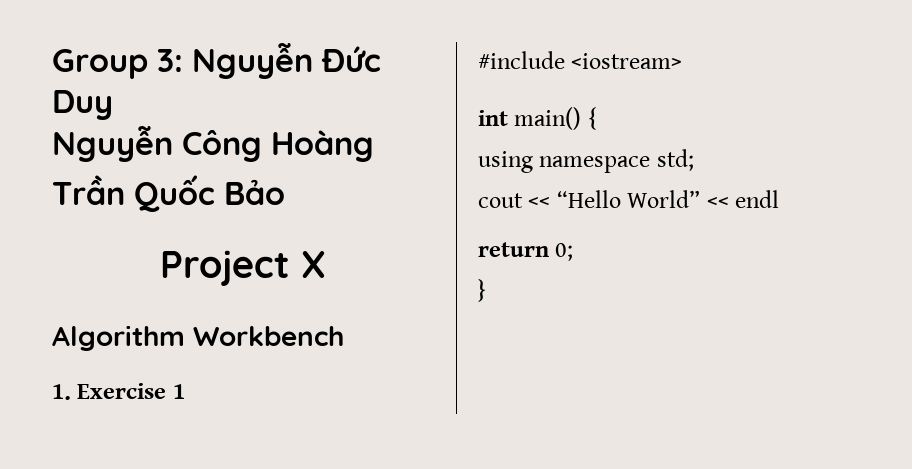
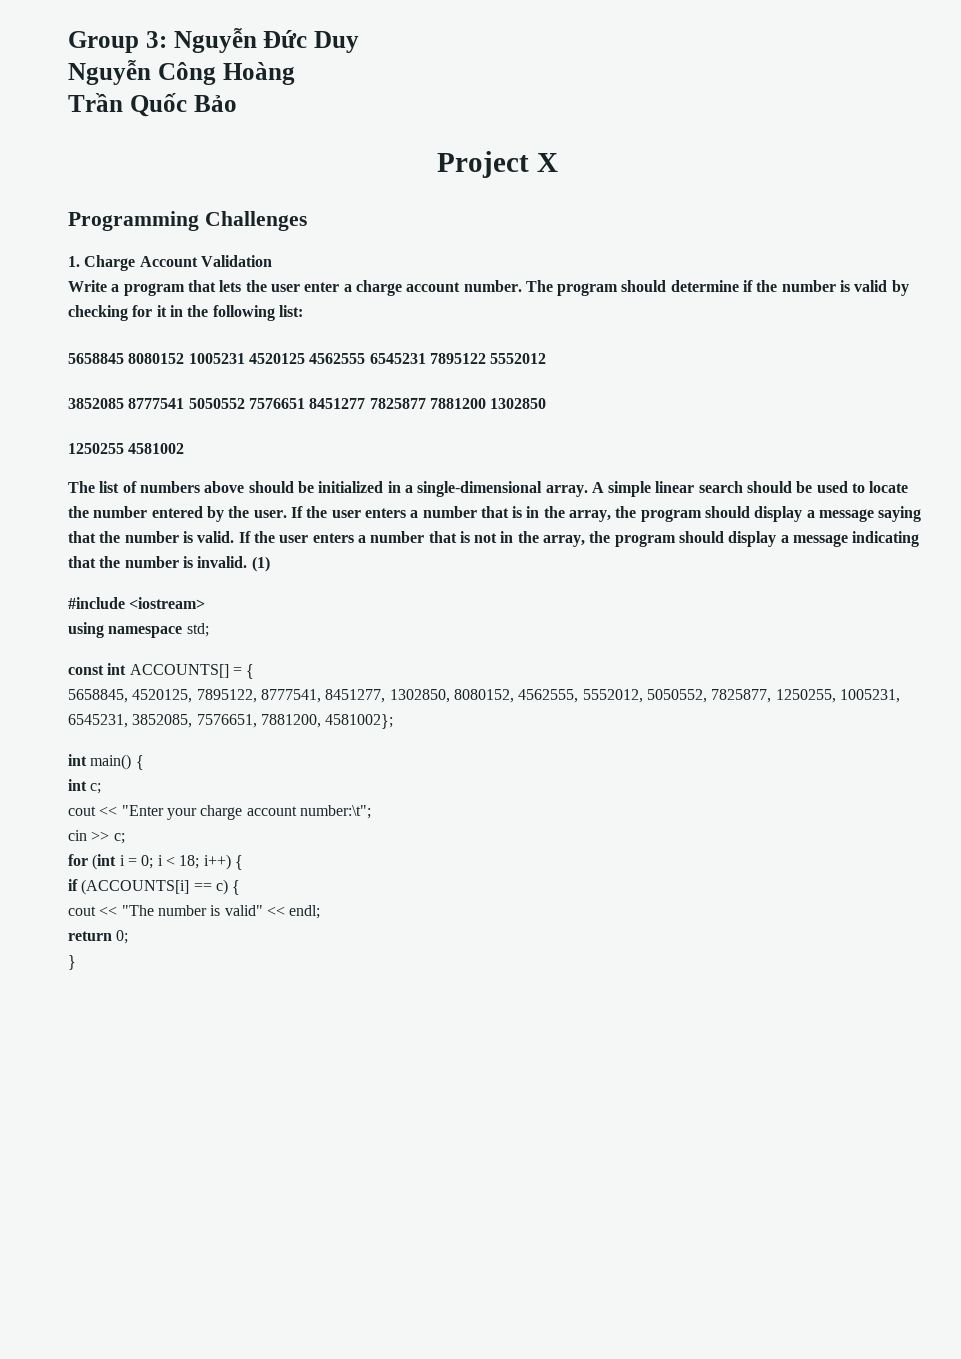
- Algorithm Workbench
+ Programming Challenges
- 1. Exercise 1
+ 1. Charge Account Validation
+ Write a program that lets the user enter a charge account number. The program should determine if the number is valid by checking for it in the following list:
+ 5658845 8080152 1005231 4520125 4562555 6545231 7895122 5552012
+ 3852085 8777541 5050552 7576651 8451277 7825877 7881200 1302850
+ 1250255 4581002
+ The list of numbers above should be initialized in a single-dimensional array. A simple linear search should be used to locate the number entered by the user. If the user enters a number that is in the array, the program should display a message saying that the number is valid. If the user enters a number that is not in the array, the program should display a message indicating that the number is invalid. (1)
  #include <iostream>
+ using namespace std;
+ const int ACCOUNTS[] = {
+ 5658845, 4520125, 7895122, 8777541, 8451277, 1302850, 8080152, 4562555, 5552012, 5050552, 7825877, 1250255, 1005231, 6545231, 3852085, 7576651, 7881200, 4581002};
- using namespace std;
- cout << “Hello World” << endl
+ int c;
+ cout << "Enter your charge account number:\t";
+ cin >> c;
+ for (int i = 0; i < 18; i++) {
+ if (ACCOUNTS[i] == c) {
+ cout << "The number is valid" << endl;

